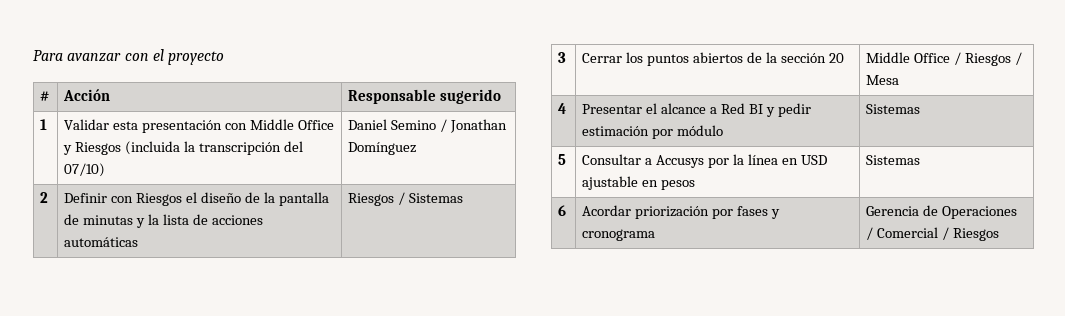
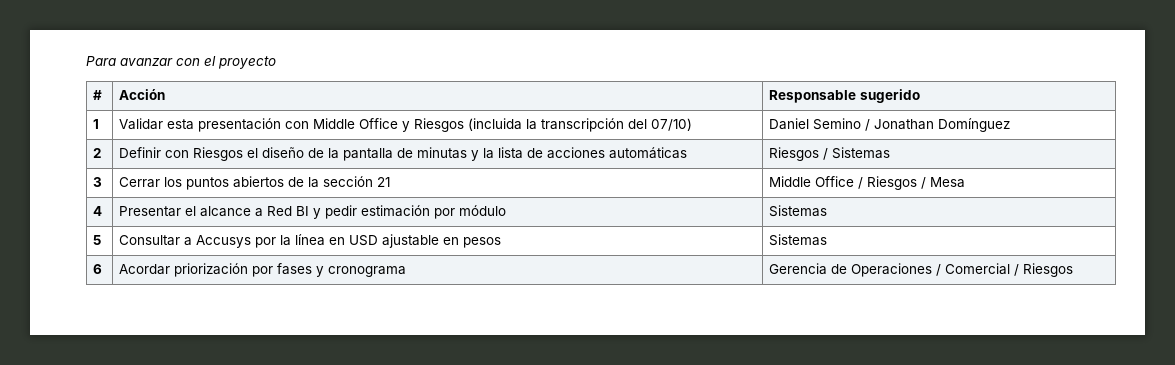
- 3 | Cerrar los puntos abiertos de la sección 20 | Middle Office / Riesgos / Mesa
+ 3 | Cerrar los puntos abiertos de la sección 21 | Middle Office / Riesgos / Mesa

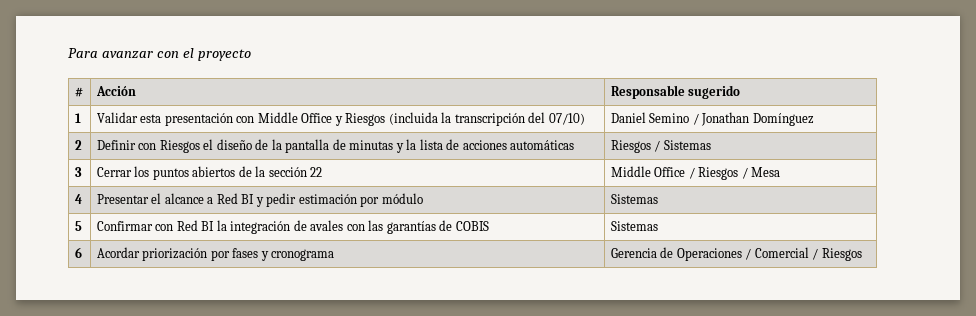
- 3 | Cerrar los puntos abiertos de la sección 21 | Middle Office / Riesgos / Mesa
+ 3 | Cerrar los puntos abiertos de la sección 22 | Middle Office / Riesgos / Mesa
- 5 | Consultar a Accusys por la línea en USD ajustable en pesos | Sistemas
+ 5 | Confirmar con Red BI la integración de avales con las garantías de COBIS | Sistemas

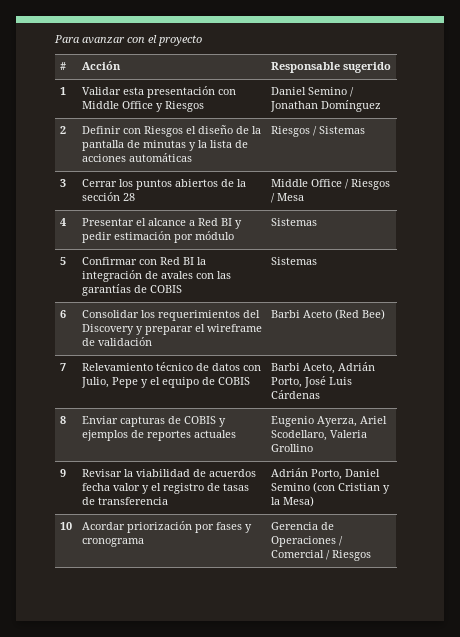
- 1 | Validar esta presentación con Middle Office y Riesgos (incluida la transcripción del 07/10) | Daniel Semino / Jonathan Domínguez
+ 1 | Validar esta presentación con Middle Office y Riesgos | Daniel Semino / Jonathan Domínguez
- 3 | Cerrar los puntos abiertos de la sección 22 | Middle Office / Riesgos / Mesa
+ 3 | Cerrar los puntos abiertos de la sección 28 | Middle Office / Riesgos / Mesa
- 6 | Acordar priorización por fases y cronograma | Gerencia de Operaciones / Comercial / Riesgos
+ 6 | Consolidar los requerimientos del Discovery y preparar el wireframe de validación | Barbi Aceto (Red Bee)
+ 7 | Relevamiento técnico de datos con Julio, Pepe y el equipo de COBIS | Barbi Aceto, Adrián Porto, José Luis Cárdenas
+ 8 | Enviar capturas de COBIS y ejemplos de reportes actuales | Eugenio Ayerza, Ariel Scodellaro, Valeria Grollino
+ 9 | Revisar la viabilidad de acuerdos fecha valor y el registro de tasas de transferencia | Adrián Porto, Daniel Semino (con Cristian y la Mesa)
+ 10 | Acordar priorización por fases y cronograma | Gerencia de Operaciones / Comercial / Riesgos

